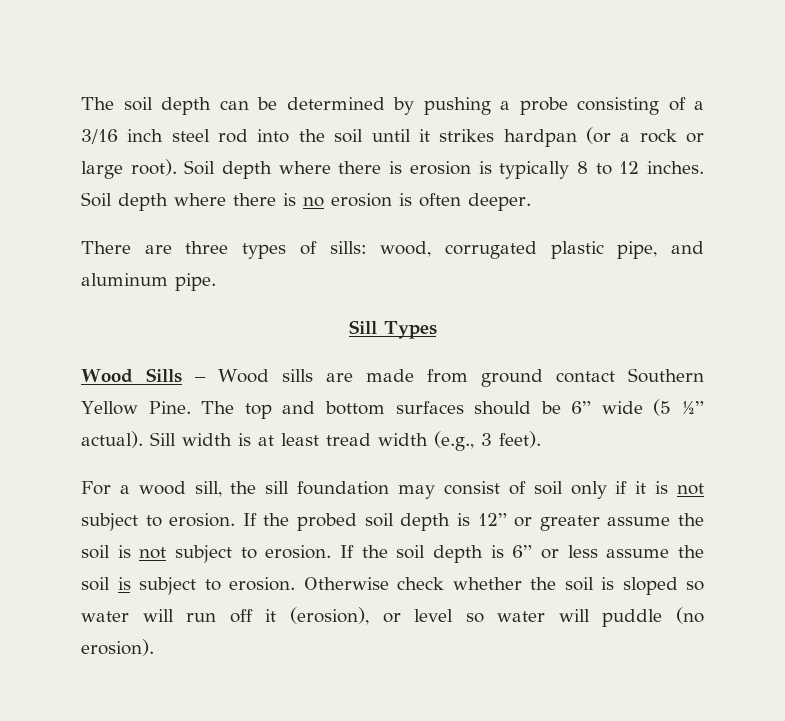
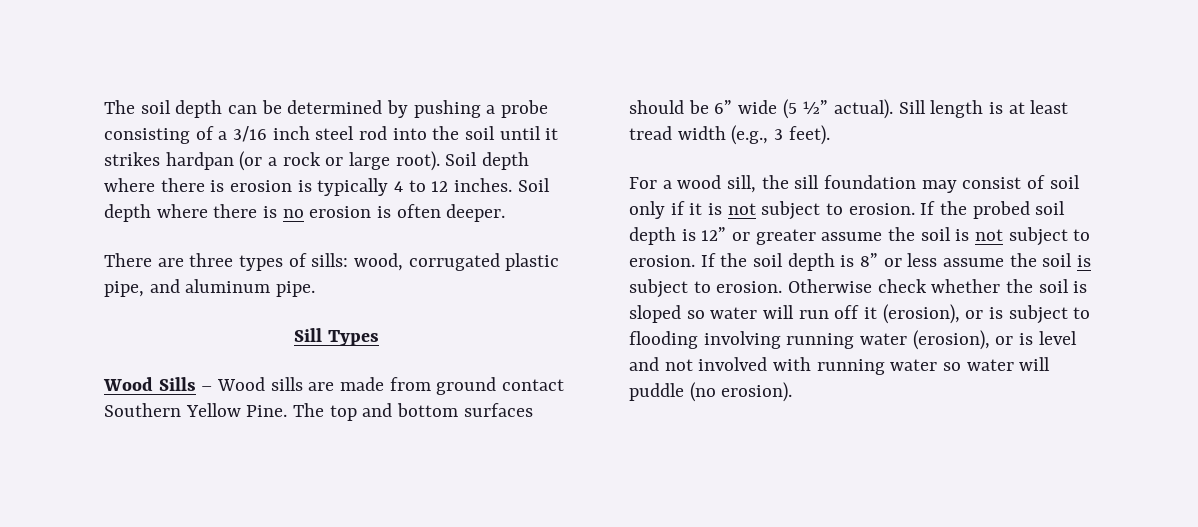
- Soil depth where there is erosion is typically 8 to 12 inches.
+ Soil depth where there is erosion is typically 4 to 12 inches.
- Sill width is at least tread width (e.g., 3 feet).
+ Sill length is at least tread width (e.g., 3 feet).
- If the soil depth is 6” or less assume the soil is subject to erosion.
+ If the soil depth is 8” or less assume the soil is subject to erosion.
- Otherwise check whether the soil is sloped so water will run off it (erosion), or level so water will puddle (no erosion).
+ Otherwise check whether the soil is sloped so water will run off it (erosion), or is subject to flooding involving running water (erosion), or is level and not involved with running water so water will puddle (no erosion).

